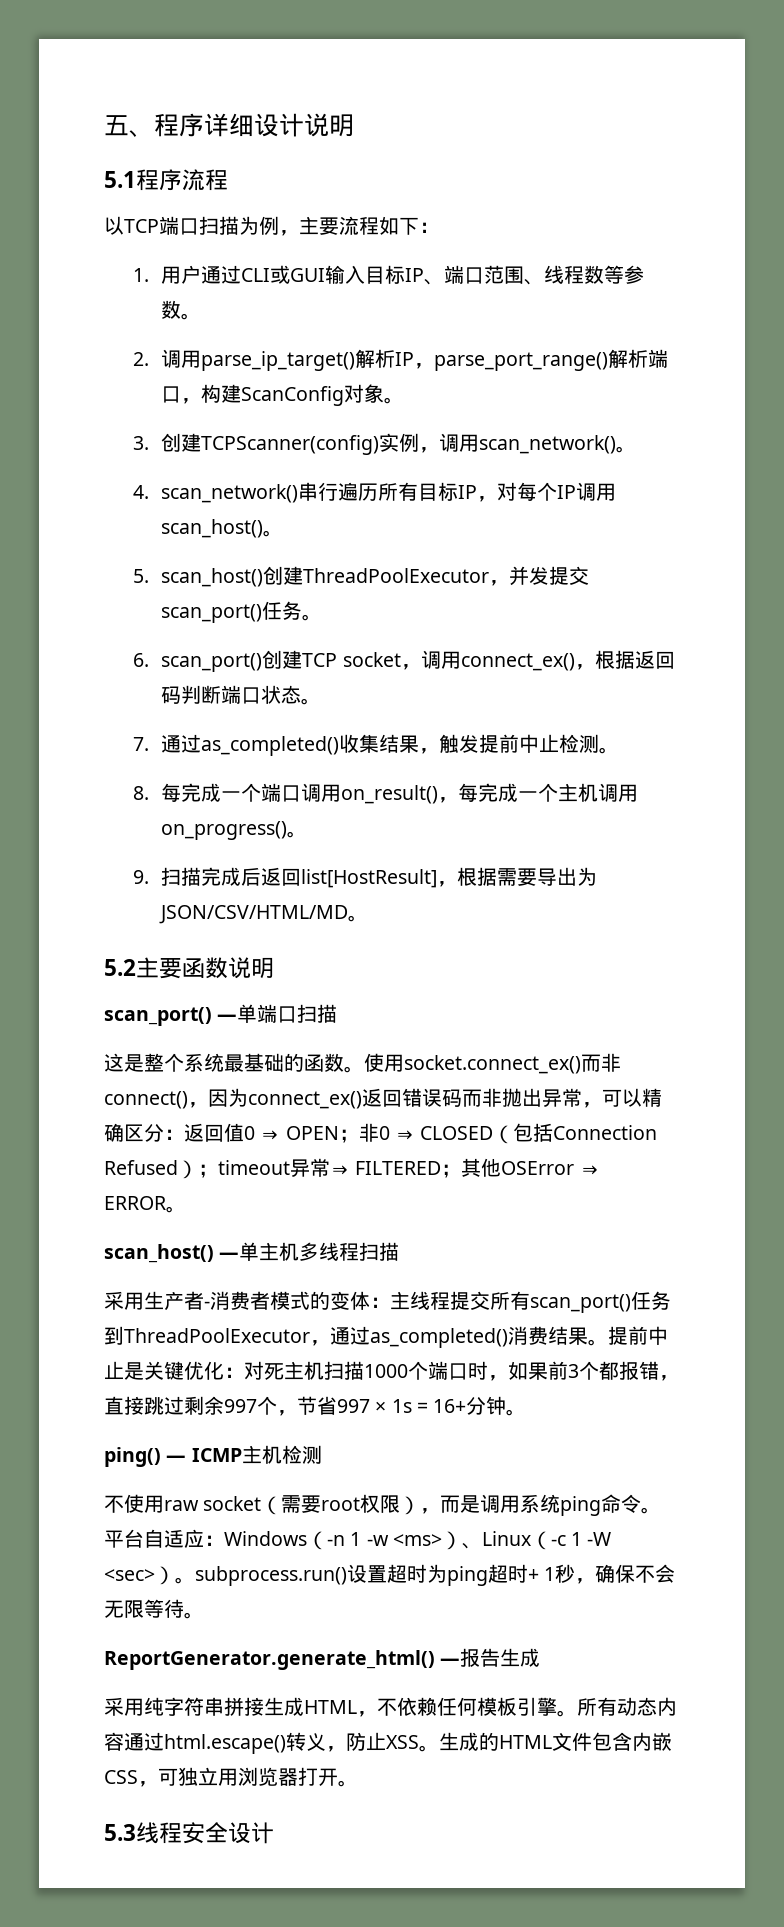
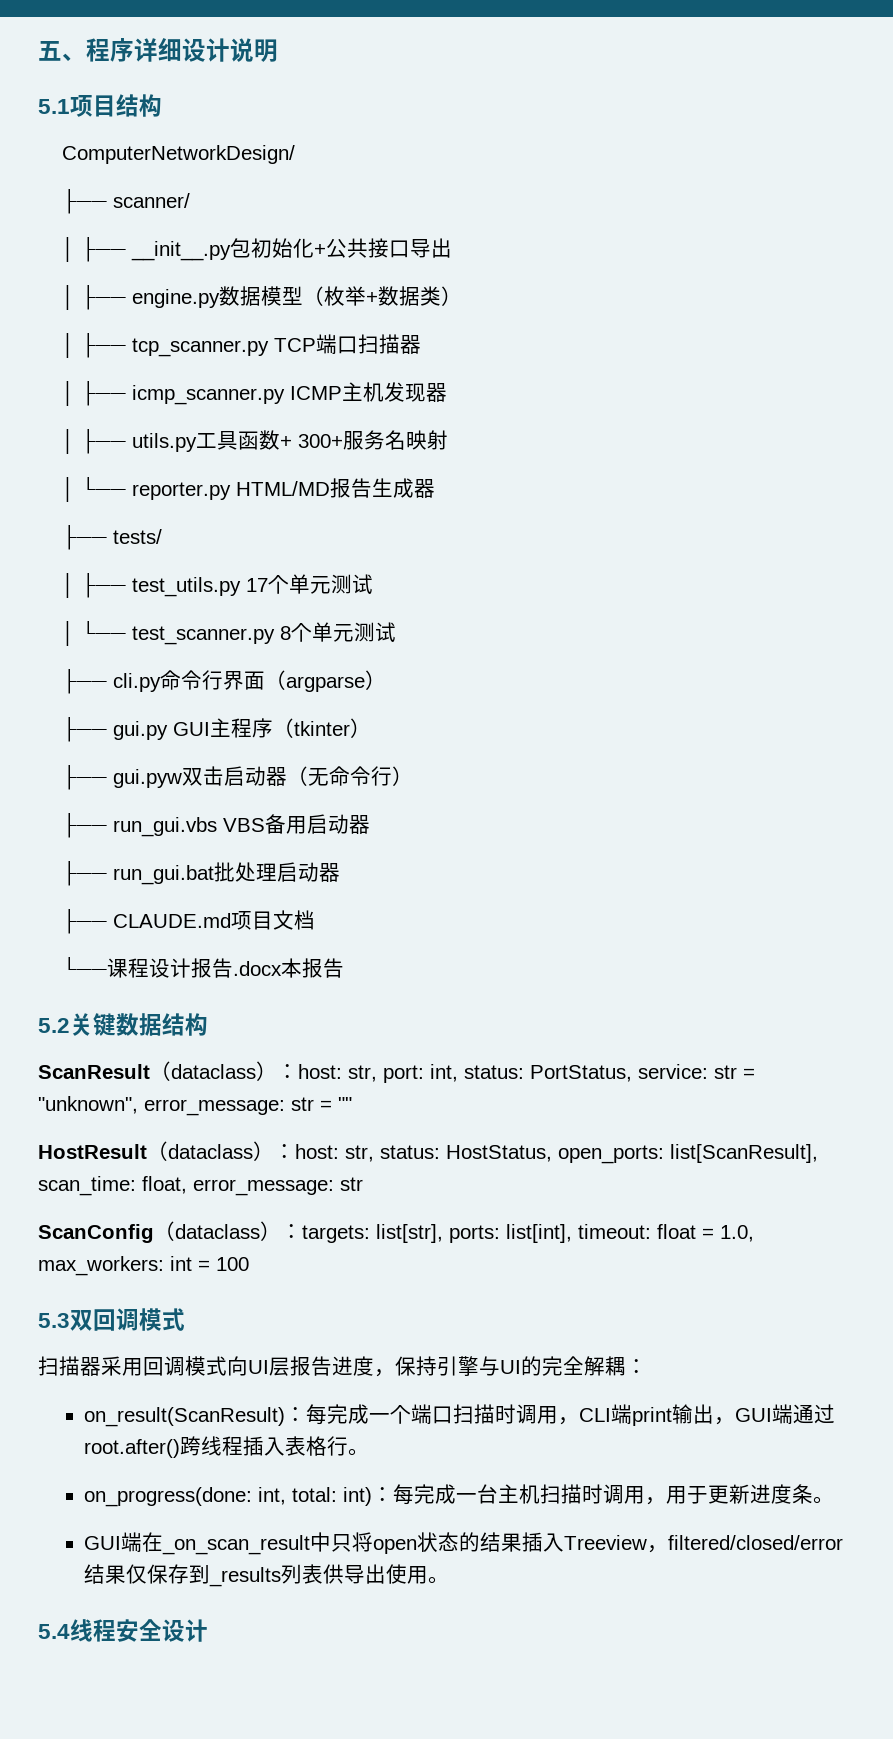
- 5.1程序流程
- 以TCP端口扫描为例，主要流程如下：
- 1.用户通过CLI或GUI输入目标IP、端口范围、线程数等参数。
- 2.调用parse_ip_target()解析IP，parse_port_range()解析端口，构建ScanConfig对象。
- 3.创建TCPScanner(config)实例，调用scan_network()。
- 4. scan_network()串行遍历所有目标IP，对每个IP调用scan_host()。
- 5. scan_host()创建ThreadPoolExecutor，并发提交scan_port()任务。
- 6. scan_port()创建TCP socket，调用connect_ex()，根据返回码判断端口状态。
- 7.通过as_completed()收集结果，触发提前中止检测。
- 8.每完成一个端口调用on_result()，每完成一个主机调用on_progress()。
- 9.扫描完成后返回list[HostResult]，根据需要导出为JSON/CSV/HTML/MD。
- 5.2主要函数说明
- scan_port() —单端口扫描
- 这是整个系统最基础的函数。使用socket.connect_ex()而非connect()，因为connect_ex()返回错误码而非抛出异常，可以精确区分：返回值0 ⇒ OPEN；非0 ⇒ CLOSED（包括Connection Refused）；timeout异常⇒ FILTERED；其他OSError ⇒ ERROR。
- scan_host() —单主机多线程扫描
- 采用生产者-消费者模式的变体：主线程提交所有scan_port()任务到ThreadPoolExecutor，通过as_completed()消费结果。提前中止是关键优化：对死主机扫描1000个端口时，如果前3个都报错，直接跳过剩余997个，节省997 × 1s = 16+分钟。
- ping() — ICMP主机检测
- 不使用raw socket（需要root权限），而是调用系统ping命令。平台自适应：Windows（-n 1 -w <ms>）、Linux（-c 1 -W <sec>）。subprocess.run()设置超时为ping超时+ 1秒，确保不会无限等待。
- ReportGenerator.generate_html() —报告生成
- 采用纯字符串拼接生成HTML，不依赖任何模板引擎。所有动态内容通过html.escape()转义，防止XSS。生成的HTML文件包含内嵌CSS，可独立用浏览器打开。
- 5.3线程安全设计
+ 5.1项目结构
+ ComputerNetworkDesign/
+ ├── scanner/
+ │ ├── __init__.py包初始化+公共接口导出
+ │ ├── engine.py数据模型（枚举+数据类）
+ │ ├── tcp_scanner.py TCP端口扫描器
+ │ ├── icmp_scanner.py ICMP主机发现器
+ │ ├── utils.py工具函数+ 300+服务名映射
+ │ └── reporter.py HTML/MD报告生成器
+ ├── tests/
+ │ ├── test_utils.py 17个单元测试
+ │ └── test_scanner.py 8个单元测试
+ ├── cli.py命令行界面（argparse）
+ ├── gui.py GUI主程序（tkinter）
+ ├── gui.pyw双击启动器（无命令行）
+ ├── run_gui.vbs VBS备用启动器
+ ├── run_gui.bat批处理启动器
+ ├── CLAUDE.md项目文档
+ └──课程设计报告.docx本报告
+ 5.2关键数据结构
+ ScanResult（dataclass）：host: str, port: int, status: PortStatus, service: str = "unknown", error_message: str = ""
+ HostResult（dataclass）：host: str, status: HostStatus, open_ports: list[ScanResult], scan_time: float, error_message: str
+ ScanConfig（dataclass）：targets: list[str], ports: list[int], timeout: float = 1.0, max_workers: int = 100
+ 5.3双回调模式
+ 扫描器采用回调模式向UI层报告进度，保持引擎与UI的完全解耦：
+ on_result(ScanResult)：每完成一个端口扫描时调用，CLI端print输出，GUI端通过root.after()跨线程插入表格行。
+ on_progress(done: int, total: int)：每完成一台主机扫描时调用，用于更新进度条。
+ GUI端在_on_scan_result中只将open状态的结果插入Treeview，filtered/closed/error结果仅保存到_results列表供导出使用。
+ 5.4线程安全设计

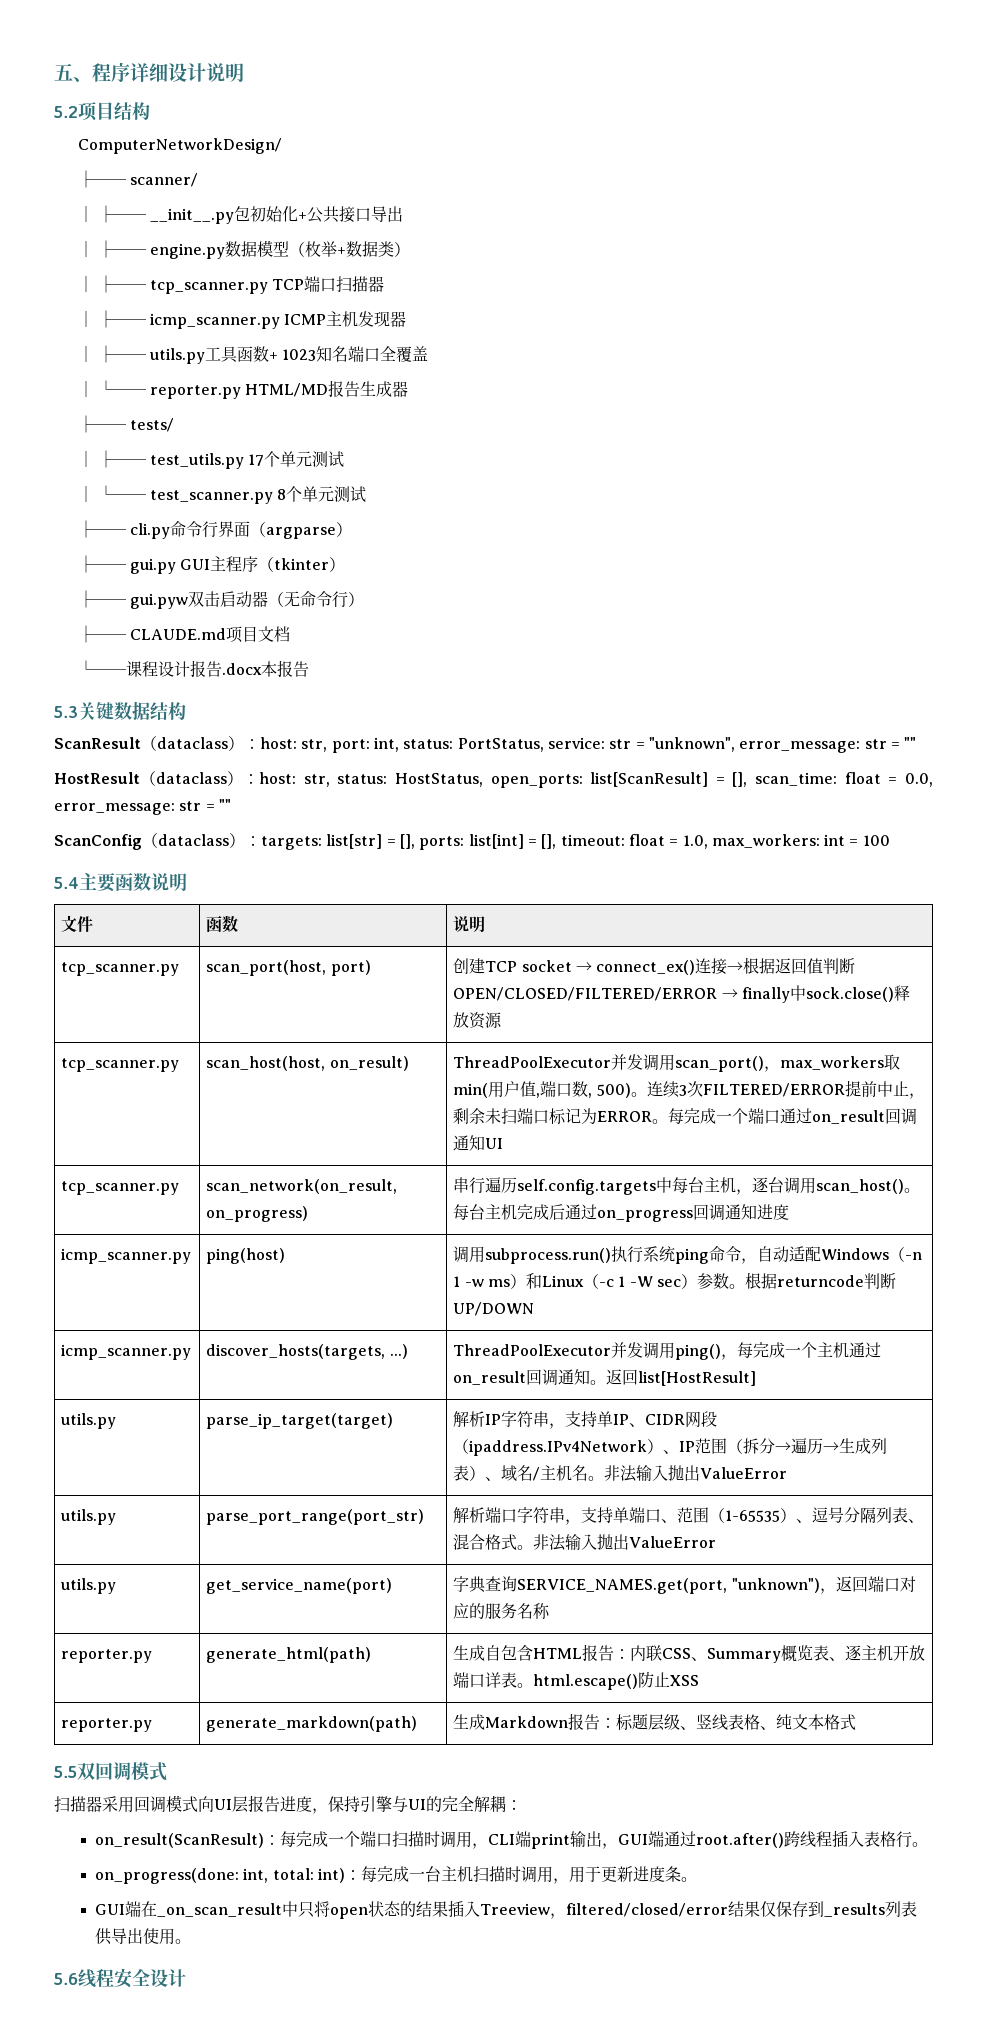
- 5.1项目结构
+ 5.2项目结构
- │ ├── utils.py工具函数+ 300+服务名映射
+ │ ├── utils.py工具函数+ 1023知名端口全覆盖
- ├── run_gui.vbs VBS备用启动器
- ├── run_gui.bat批处理启动器
- 5.2关键数据结构
+ 5.3关键数据结构
- HostResult（dataclass）：host: str, status: HostStatus, open_ports: list[ScanResult], scan_time: float, error_message: str
+ HostResult（dataclass）：host: str, status: HostStatus, open_ports: list[ScanResult] = [], scan_time: float = 0.0, error_message: str = ""
- ScanConfig（dataclass）：targets: list[str], ports: list[int], timeout: float = 1.0, max_workers: int = 100
+ ScanConfig（dataclass）：targets: list[str] = [], ports: list[int] = [], timeout: float = 1.0, max_workers: int = 100
- 5.3双回调模式
+ 5.4主要函数说明
+ 文件 | 函数 | 说明
+ tcp_scanner.py | scan_port(host, port) | 创建TCP socket → connect_ex()连接→根据返回值判断OPEN/CLOSED/FILTERED/ERROR → finally中sock.close()释放资源
+ tcp_scanner.py | scan_host(host, on_result) | ThreadPoolExecutor并发调用scan_port()，max_workers取min(用户值,端口数, 500)。连续3次FILTERED/ERROR提前中止，剩余未扫端口标记为ERROR。每完成一个端口通过on_result回调通知UI
+ tcp_scanner.py | scan_network(on_result, on_progress) | 串行遍历self.config.targets中每台主机，逐台调用scan_host()。每台主机完成后通过on_progress回调通知进度
+ icmp_scanner.py | ping(host) | 调用subprocess.run()执行系统ping命令，自动适配Windows（-n 1 -w ms）和Linux（-c 1 -W sec）参数。根据returncode判断UP/DOWN
+ icmp_scanner.py | discover_hosts(targets, ...) | ThreadPoolExecutor并发调用ping()，每完成一个主机通过on_result回调通知。返回list[HostResult]
+ utils.py | parse_ip_target(target) | 解析IP字符串，支持单IP、CIDR网段（ipaddress.IPv4Network）、IP范围（拆分→遍历→生成列表）、域名/主机名。非法输入抛出ValueError
+ utils.py | parse_port_range(port_str) | 解析端口字符串，支持单端口、范围（1-65535）、逗号分隔列表、混合格式。非法输入抛出ValueError
+ utils.py | get_service_name(port) | 字典查询SERVICE_NAMES.get(port, "unknown")，返回端口对应的服务名称
+ reporter.py | generate_html(path) | 生成自包含HTML报告：内联CSS、Summary概览表、逐主机开放端口详表。html.escape()防止XSS
+ reporter.py | generate_markdown(path) | 生成Markdown报告：标题层级、竖线表格、纯文本格式
+ 5.5双回调模式
- 5.4线程安全设计
+ 5.6线程安全设计

